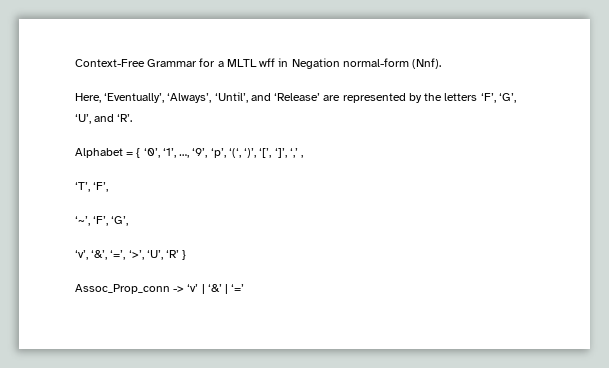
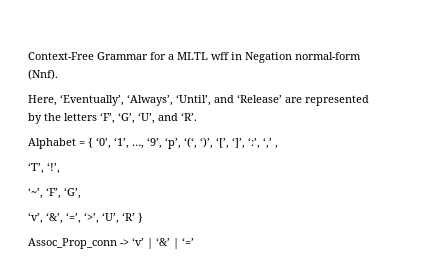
- Alphabet = { ‘0’, ‘1’, …, ‘9’, ‘p’, ‘(‘, ‘)’, ‘[’, ‘]’, ‘,’ ,
+ Alphabet = { ‘0’, ‘1’, …, ‘9’, ‘p’, ‘(‘, ‘)’, ‘[’, ‘]’, ‘:’, ‘,’ ,
- ‘T’, ‘F’,
+ ‘T’, ‘!’,

